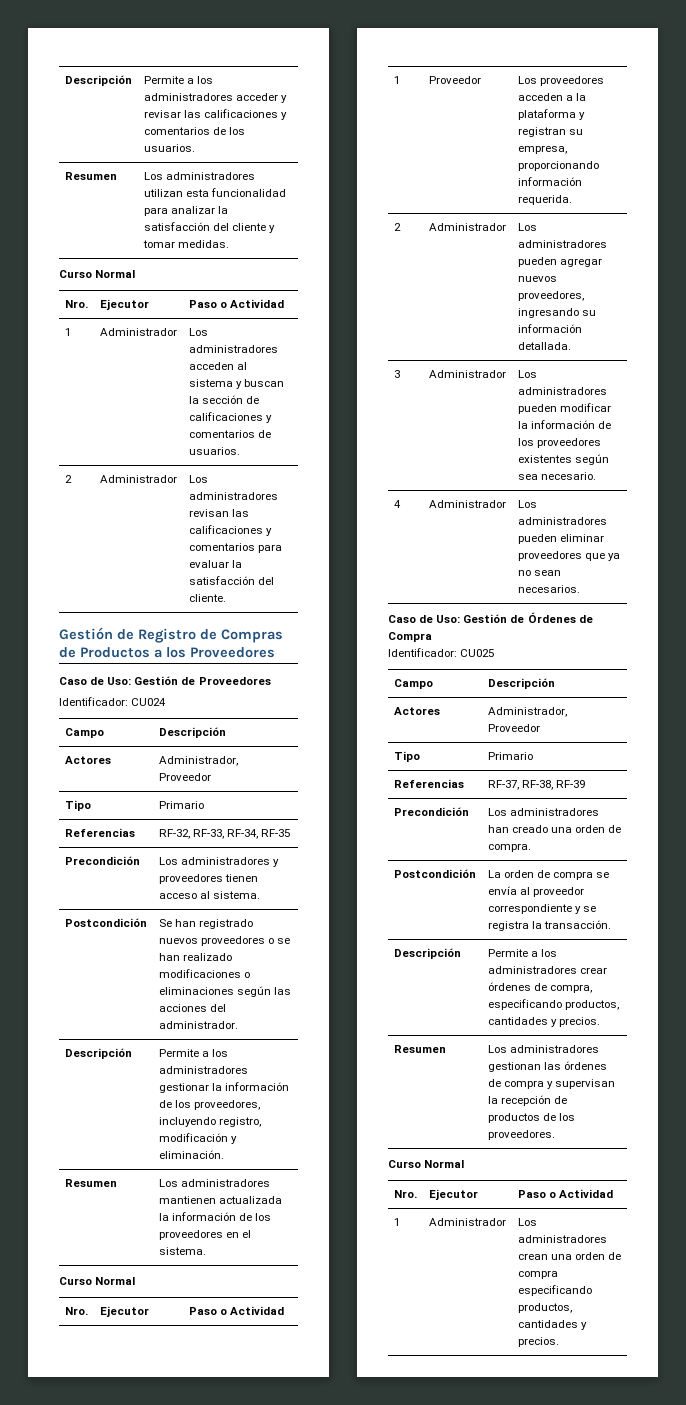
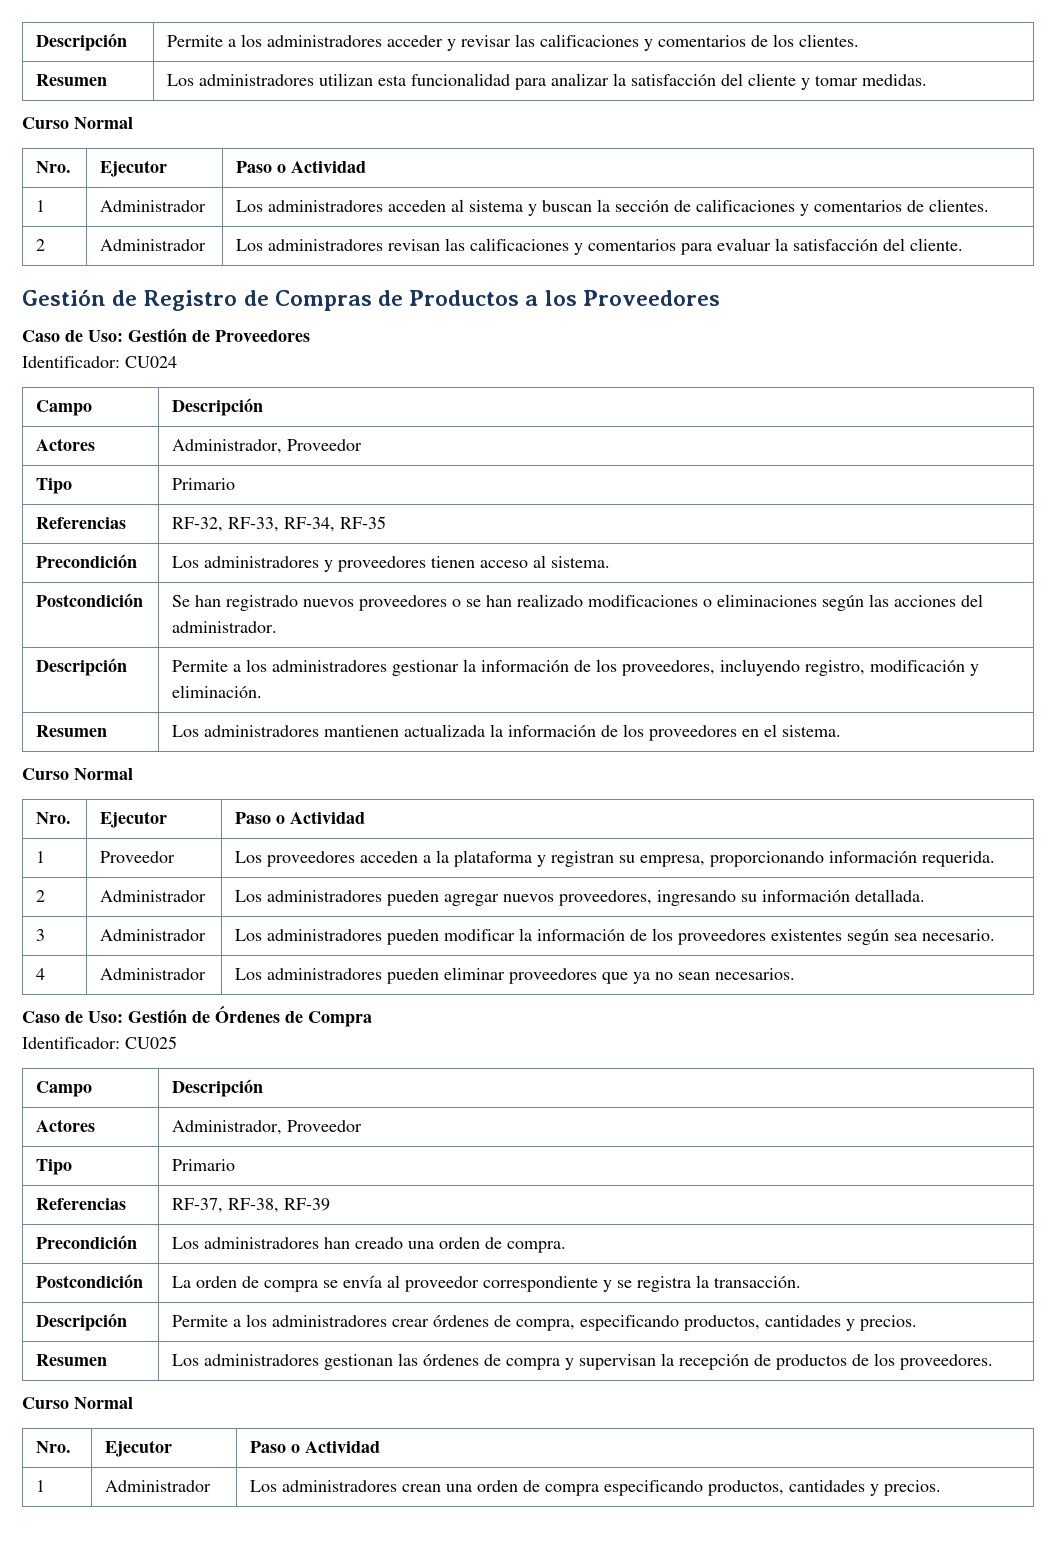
- Descripción | Permite a los administradores acceder y revisar las calificaciones y comentarios de los usuarios.
+ Descripción | Permite a los administradores acceder y revisar las calificaciones y comentarios de los clientes.
- 1 | Administrador | Los administradores acceden al sistema y buscan la sección de calificaciones y comentarios de usuarios.
+ 1 | Administrador | Los administradores acceden al sistema y buscan la sección de calificaciones y comentarios de clientes.

